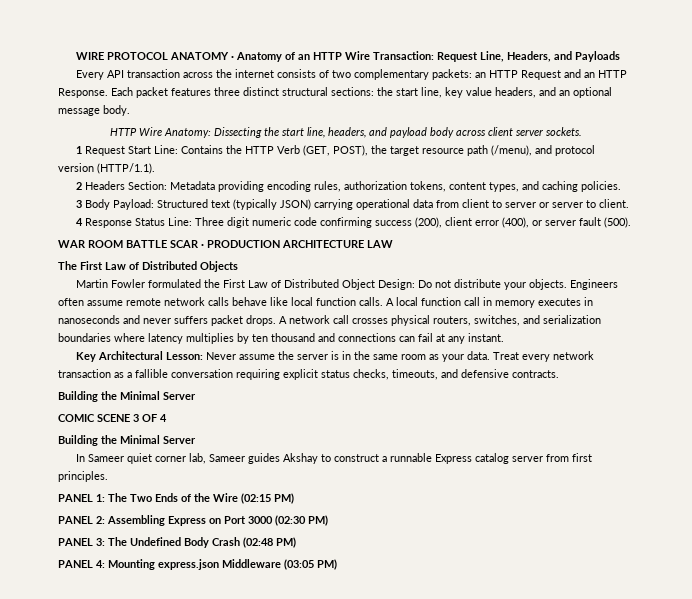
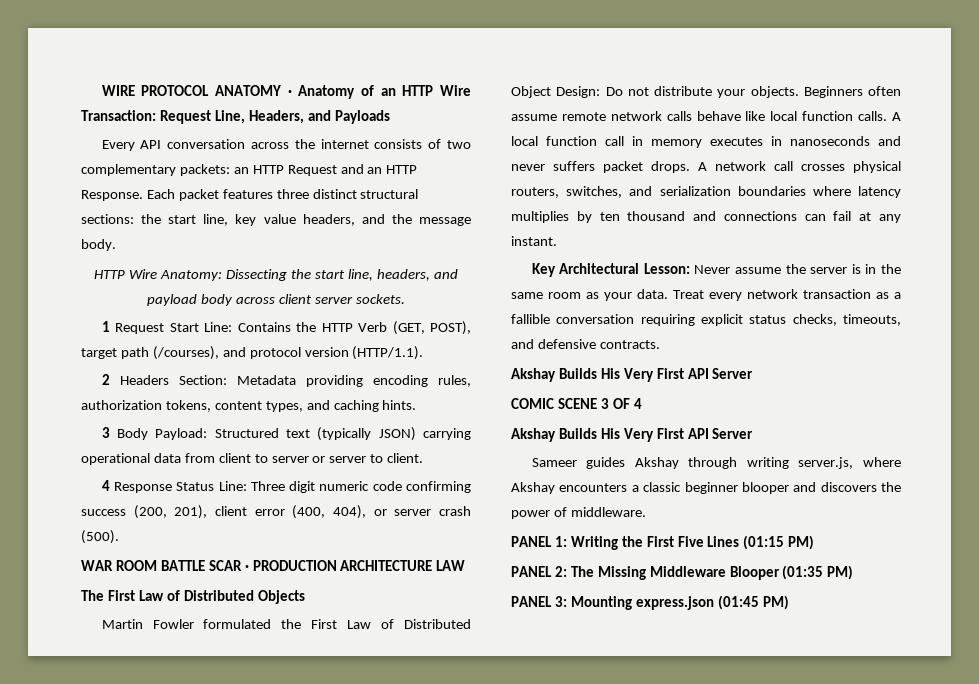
- Every API transaction across the internet consists of two complementary packets: an HTTP Request and an HTTP Response.
+ Every API conversation across the internet consists of two complementary packets: an HTTP Request and an HTTP Response.
- Each packet features three distinct structural sections: the start line, key value headers, and an optional message body.
+ Each packet features three distinct structural sections: the start line, key value headers, and the message body.
- 1 Request Start Line: Contains the HTTP Verb (GET, POST), the target resource path (/menu), and protocol version (HTTP/1.1).
+ 1 Request Start Line: Contains the HTTP Verb (GET, POST), target path (/courses), and protocol version (HTTP/1.1).
- 2 Headers Section: Metadata providing encoding rules, authorization tokens, content types, and caching policies.
+ 2 Headers Section: Metadata providing encoding rules, authorization tokens, content types, and caching hints.
- 4 Response Status Line: Three digit numeric code confirming success (200), client error (400), or server fault (500).
+ 4 Response Status Line: Three digit numeric code confirming success (200, 201), client error (400, 404), or server crash (500).
- Engineers often assume remote network calls behave like local function calls.
+ Beginners often assume remote network calls behave like local function calls.
  Treat every network transaction as a fallible conversation requiring explicit status checks, timeouts, and defensive contracts.
- Building the Minimal Server
+ Akshay Builds His Very First API Server
  COMIC SCENE 3 OF 4
- Building the Minimal Server
- In Sameer quiet corner lab, Sameer guides Akshay to construct a runnable Express catalog server from first principles.
- PANEL 1: The Two Ends of the Wire (02:15 PM)
- PANEL 2: Assembling Express on Port 3000 (02:30 PM)
- PANEL 3: The Undefined Body Crash (02:48 PM)
- PANEL 4: Mounting express.json Middleware (03:05 PM)
+ Akshay Builds His Very First API Server
+ Sameer guides Akshay through writing server.js, where Akshay encounters a classic beginner blooper and discovers the power of middleware.
+ PANEL 1: Writing the First Five Lines (01:15 PM)
+ PANEL 2: The Missing Middleware Blooper (01:35 PM)
+ PANEL 3: Mounting express.json (01:45 PM)

